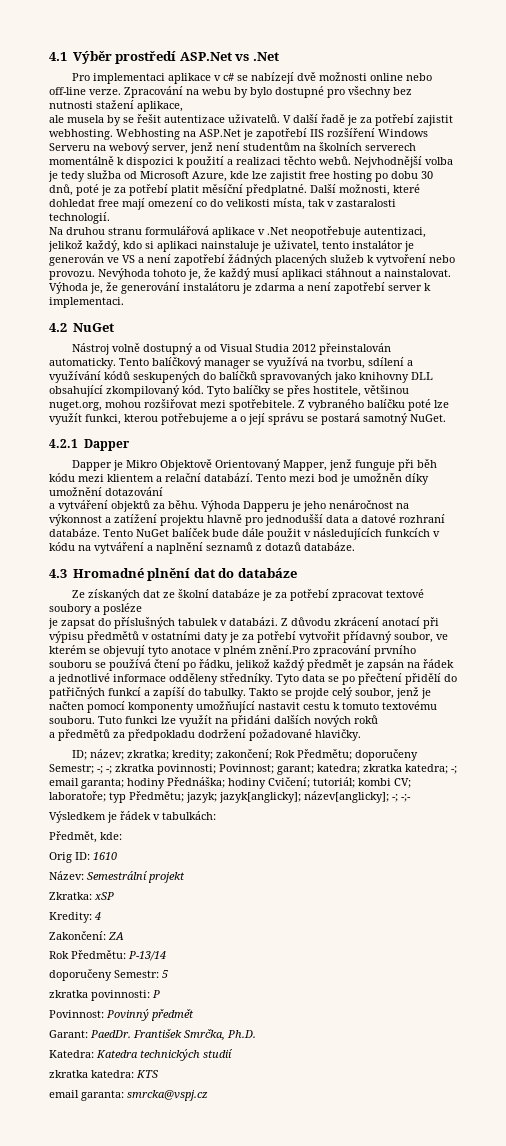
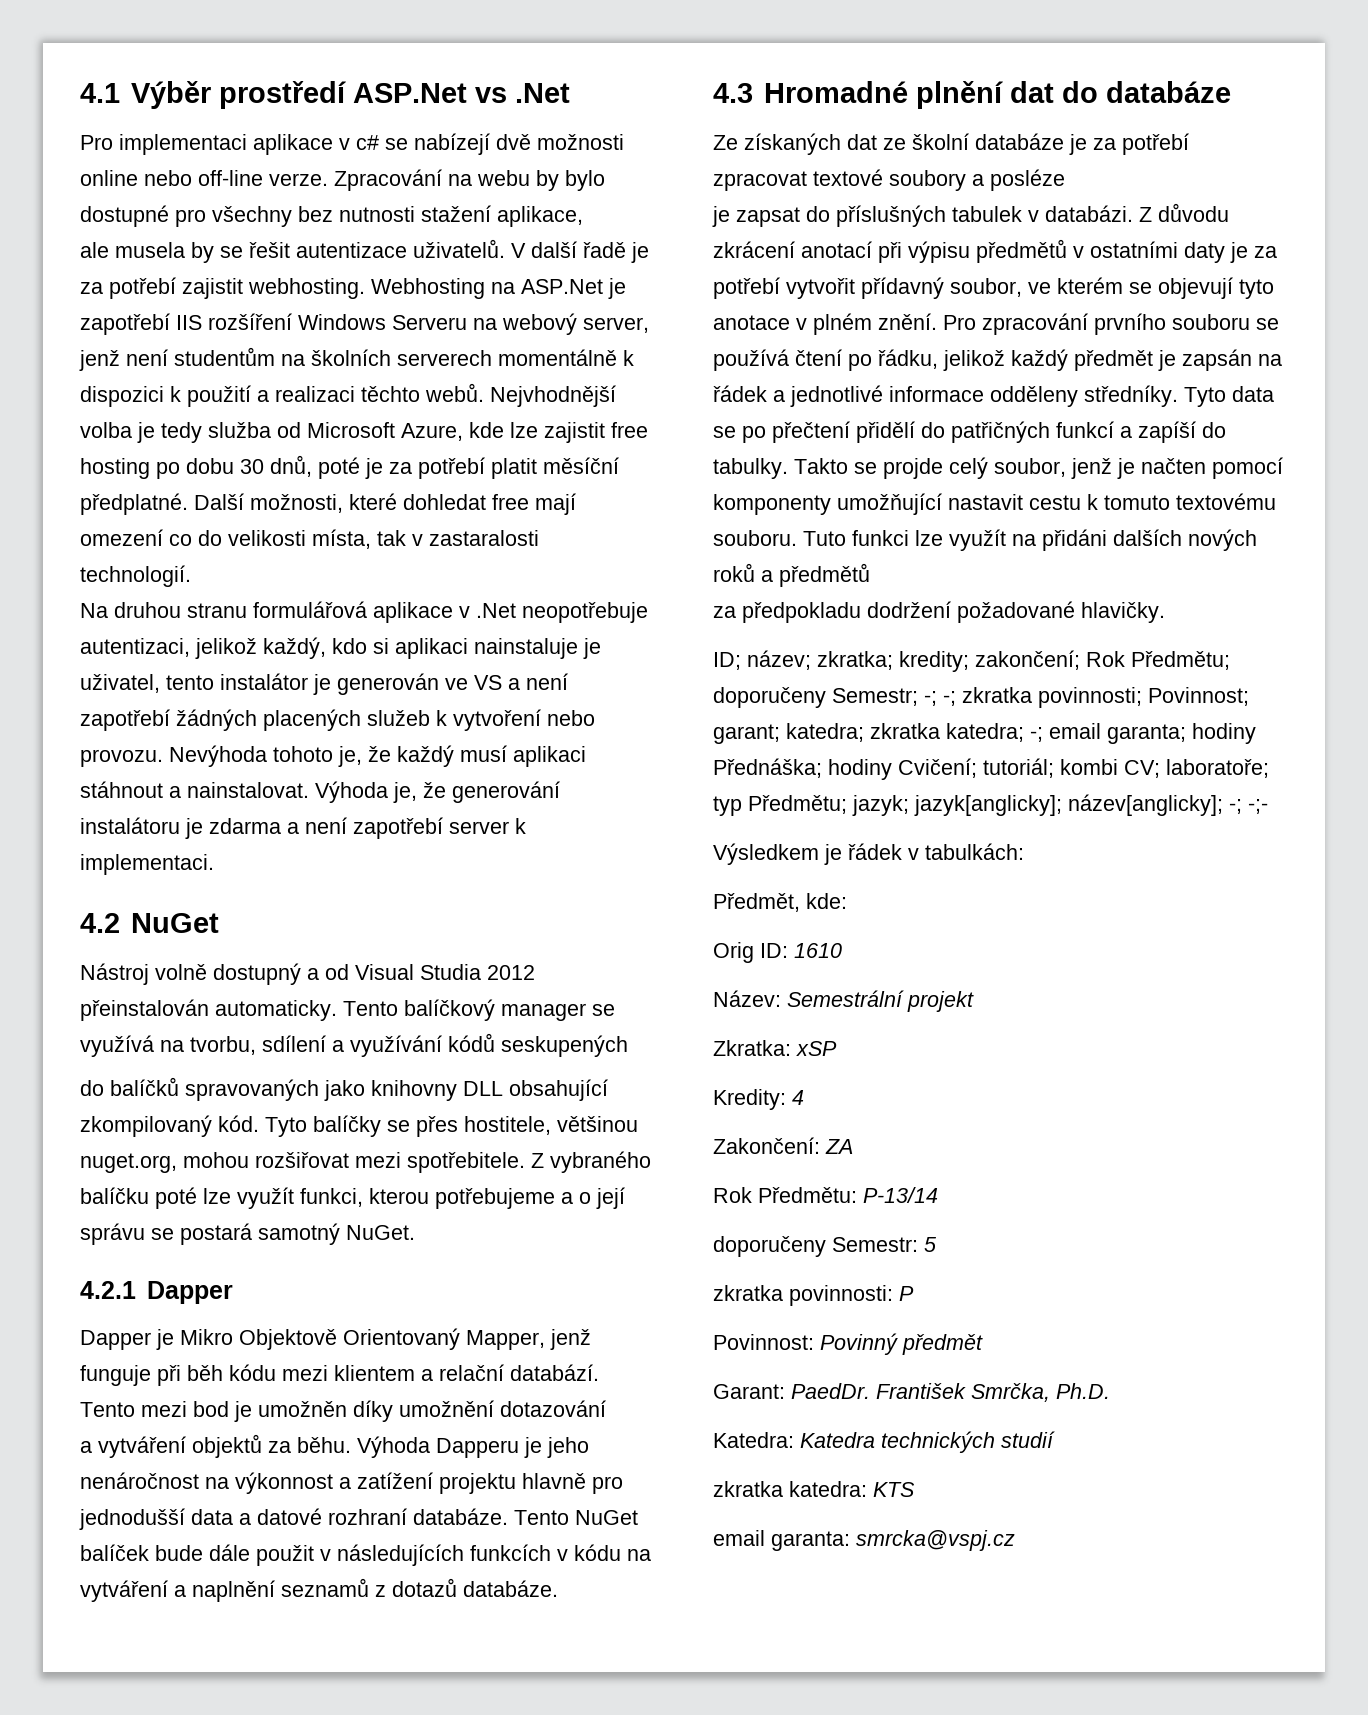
- Tento balíčkový manager se využívá na tvorbu, sdílení a využívání kódů seskupených do balíčků spravovaných jako knihovny DLL obsahující zkompilovaný kód.
+ Tento balíčkový manager se využívá na tvorbu, sdílení a využívání kódů seskupených
+ do balíčků spravovaných jako knihovny DLL obsahující zkompilovaný kód.
- Z důvodu zkrácení anotací při výpisu předmětů v ostatními daty je za potřebí vytvořit přídavný soubor, ve kterém se objevují tyto anotace v plném znění.Pro zpracování prvního souboru se používá čtení po řádku, jelikož každý předmět je zapsán na řádek a jednotlivé informace odděleny středníky.
+ Z důvodu zkrácení anotací při výpisu předmětů v ostatními daty je za potřebí vytvořit přídavný soubor, ve kterém se objevují tyto anotace v plném znění. Pro zpracování prvního souboru se používá čtení po řádku, jelikož každý předmět je zapsán na řádek a jednotlivé informace odděleny středníky.
- Tuto funkci lze využít na přidáni dalších nových roků
- a předmětů za předpokladu dodržení požadované hlavičky.
+ Tuto funkci lze využít na přidáni dalších nových roků a předmětů
+ za předpokladu dodržení požadované hlavičky.

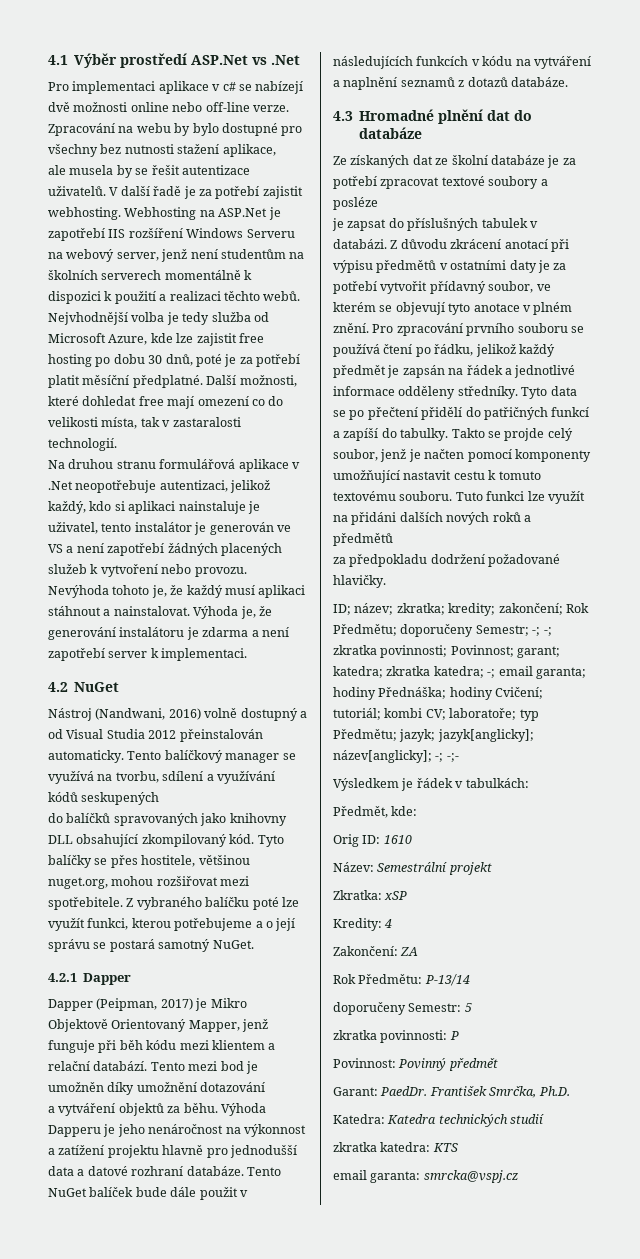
- Nástroj volně dostupný a od Visual Studia 2012 přeinstalován automaticky.
+ Nástroj (Nandwani, 2016) volně dostupný a od Visual Studia 2012 přeinstalován automaticky.
- Dapper je Mikro Objektově Orientovaný Mapper, jenž funguje při běh kódu mezi klientem a relační databází.
+ Dapper (Peipman, 2017) je Mikro Objektově Orientovaný Mapper, jenž funguje při běh kódu mezi klientem a relační databází.

